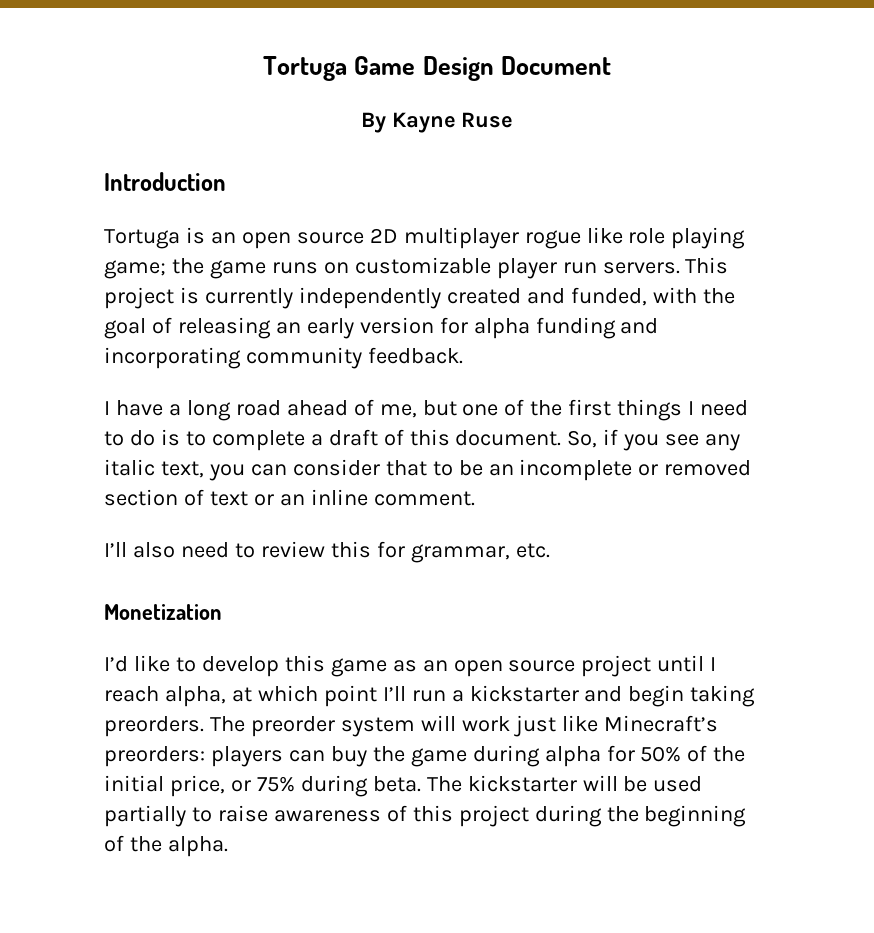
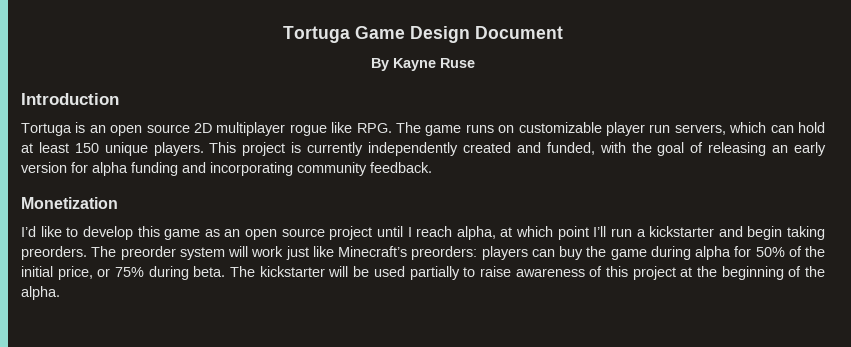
- Tortuga is an open source 2D multiplayer rogue like role playing game; the game runs on customizable player run servers.
+ Tortuga is an open source 2D multiplayer rogue like RPG. The game runs on customizable player run servers, which can hold at least 150 unique players.
- I have a long road ahead of me, but one of the first things I need to do is to complete a draft of this document. So, if you see any italic text, you can consider that to be an incomplete or removed section of text or an inline comment.
- I’ll also need to review this for grammar, etc.
- The kickstarter will be used partially to raise awareness of this project during the beginning of the alpha.
+ The kickstarter will be used partially to raise awareness of this project at the beginning of the alpha.

